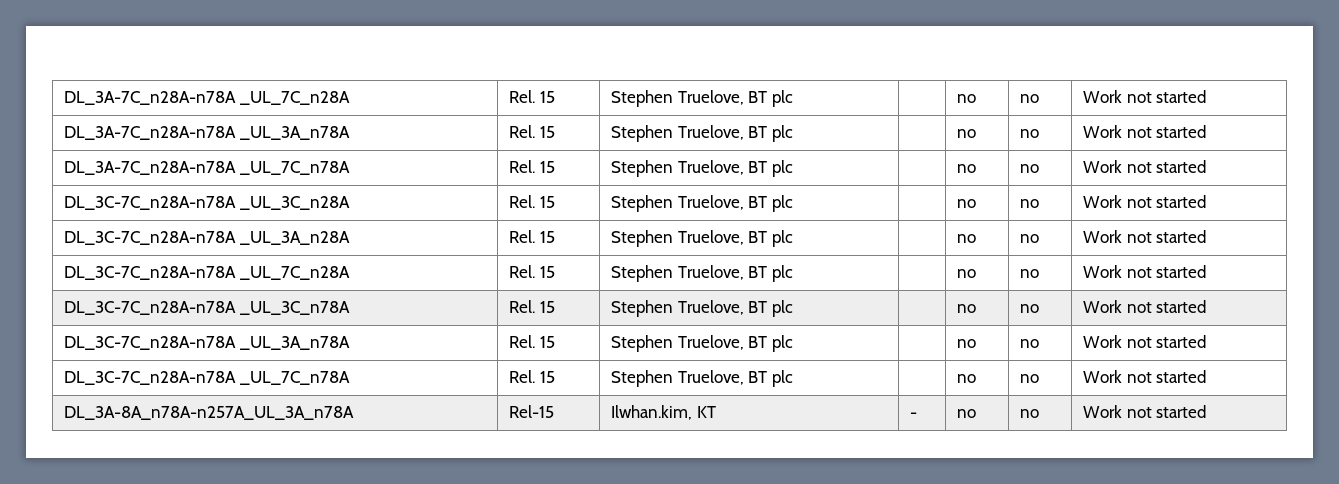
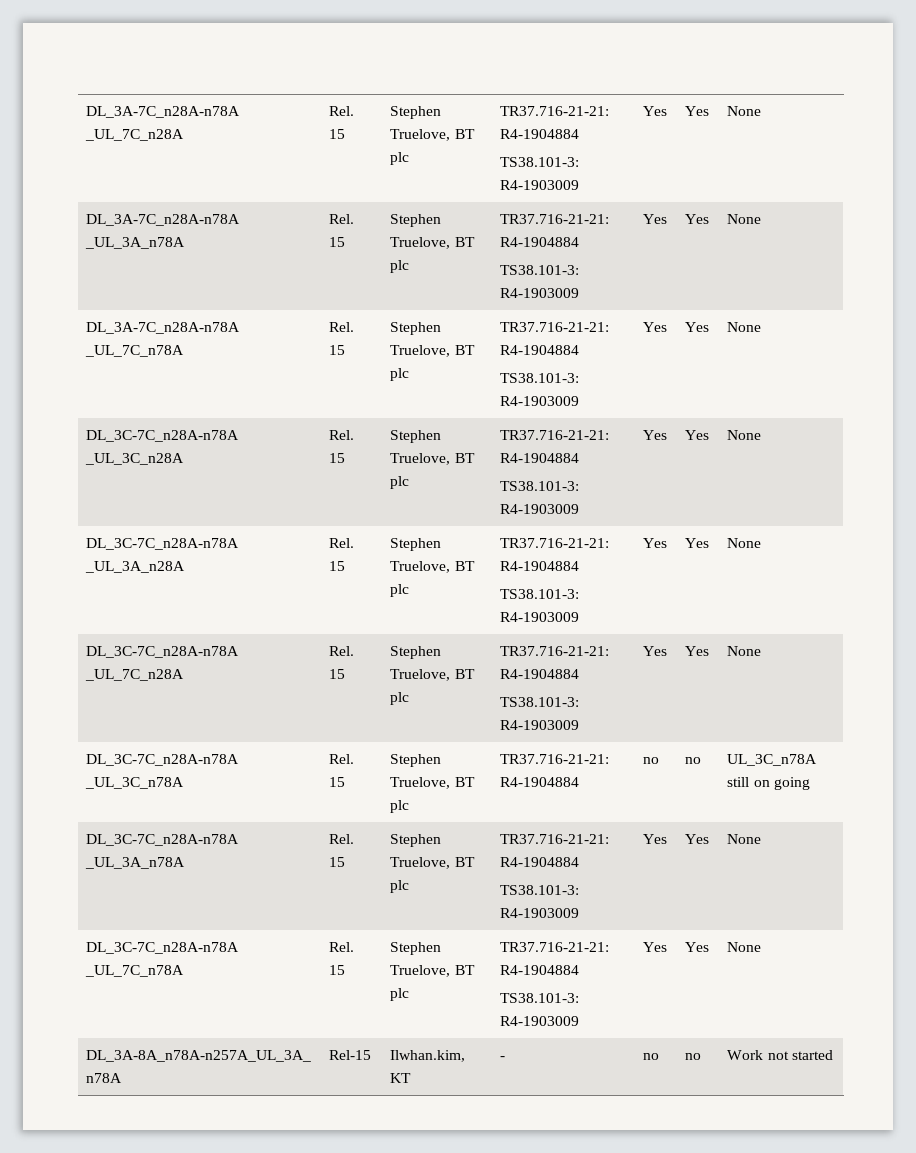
- DL_3A-7C_n28A-n78A _UL_7C_n28A | Rel. 15 | Stephen Truelove, BT plc | | no | no | Work not started
+ DL_3A-7C_n28A-n78A _UL_7C_n28A | Rel. 15 | Stephen Truelove, BT plc | TR37.716-21-21: R4-1904884
+ TS38.101-3: R4-1903009 | Yes | Yes | None
- DL_3A-7C_n28A-n78A _UL_3A_n78A | Rel. 15 | Stephen Truelove, BT plc | | no | no | Work not started
+ DL_3A-7C_n28A-n78A _UL_3A_n78A | Rel. 15 | Stephen Truelove, BT plc | TR37.716-21-21: R4-1904884
+ TS38.101-3: R4-1903009 | Yes | Yes | None
- DL_3A-7C_n28A-n78A _UL_7C_n78A | Rel. 15 | Stephen Truelove, BT plc | | no | no | Work not started
+ DL_3A-7C_n28A-n78A _UL_7C_n78A | Rel. 15 | Stephen Truelove, BT plc | TR37.716-21-21: R4-1904884
+ TS38.101-3: R4-1903009 | Yes | Yes | None
- DL_3C-7C_n28A-n78A _UL_3C_n28A | Rel. 15 | Stephen Truelove, BT plc | | no | no | Work not started
+ DL_3C-7C_n28A-n78A _UL_3C_n28A | Rel. 15 | Stephen Truelove, BT plc | TR37.716-21-21: R4-1904884
+ TS38.101-3: R4-1903009 | Yes | Yes | None
- DL_3C-7C_n28A-n78A _UL_3A_n28A | Rel. 15 | Stephen Truelove, BT plc | | no | no | Work not started
+ DL_3C-7C_n28A-n78A _UL_3A_n28A | Rel. 15 | Stephen Truelove, BT plc | TR37.716-21-21: R4-1904884
+ TS38.101-3: R4-1903009 | Yes | Yes | None
- DL_3C-7C_n28A-n78A _UL_7C_n28A | Rel. 15 | Stephen Truelove, BT plc | | no | no | Work not started
+ DL_3C-7C_n28A-n78A _UL_7C_n28A | Rel. 15 | Stephen Truelove, BT plc | TR37.716-21-21: R4-1904884
+ TS38.101-3: R4-1903009 | Yes | Yes | None
- DL_3C-7C_n28A-n78A _UL_3C_n78A | Rel. 15 | Stephen Truelove, BT plc | | no | no | Work not started
+ DL_3C-7C_n28A-n78A _UL_3C_n78A | Rel. 15 | Stephen Truelove, BT plc | TR37.716-21-21: R4-1904884 | no | no | UL_3C_n78A still on going
- DL_3C-7C_n28A-n78A _UL_3A_n78A | Rel. 15 | Stephen Truelove, BT plc | | no | no | Work not started
+ DL_3C-7C_n28A-n78A _UL_3A_n78A | Rel. 15 | Stephen Truelove, BT plc | TR37.716-21-21: R4-1904884
+ TS38.101-3: R4-1903009 | Yes | Yes | None
- DL_3C-7C_n28A-n78A _UL_7C_n78A | Rel. 15 | Stephen Truelove, BT plc | | no | no | Work not started
+ DL_3C-7C_n28A-n78A _UL_7C_n78A | Rel. 15 | Stephen Truelove, BT plc | TR37.716-21-21: R4-1904884
+ TS38.101-3: R4-1903009 | Yes | Yes | None

